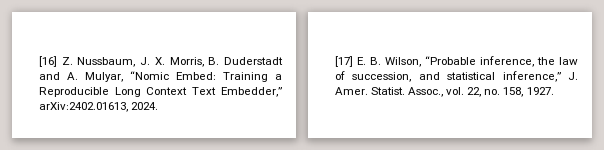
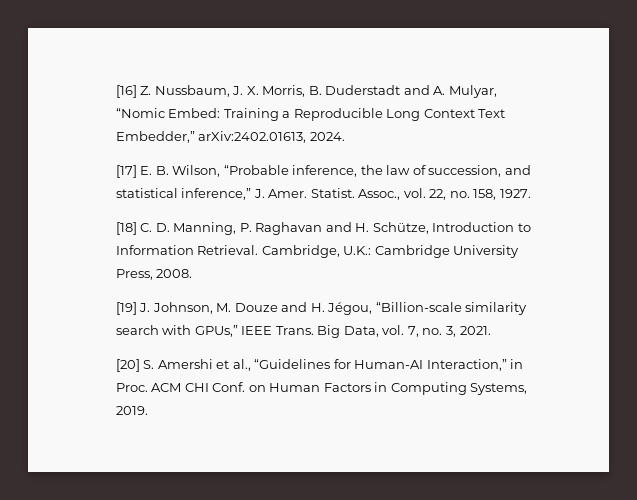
+ [18] C. D. Manning, P. Raghavan and H. Schütze, Introduction to Information Retrieval. Cambridge, U.K.: Cambridge University Press, 2008.
+ [19] J. Johnson, M. Douze and H. Jégou, “Billion-scale similarity search with GPUs,” IEEE Trans. Big Data, vol. 7, no. 3, 2021.
+ [20] S. Amershi et al., “Guidelines for Human-AI Interaction,” in Proc. ACM CHI Conf. on Human Factors in Computing Systems, 2019.

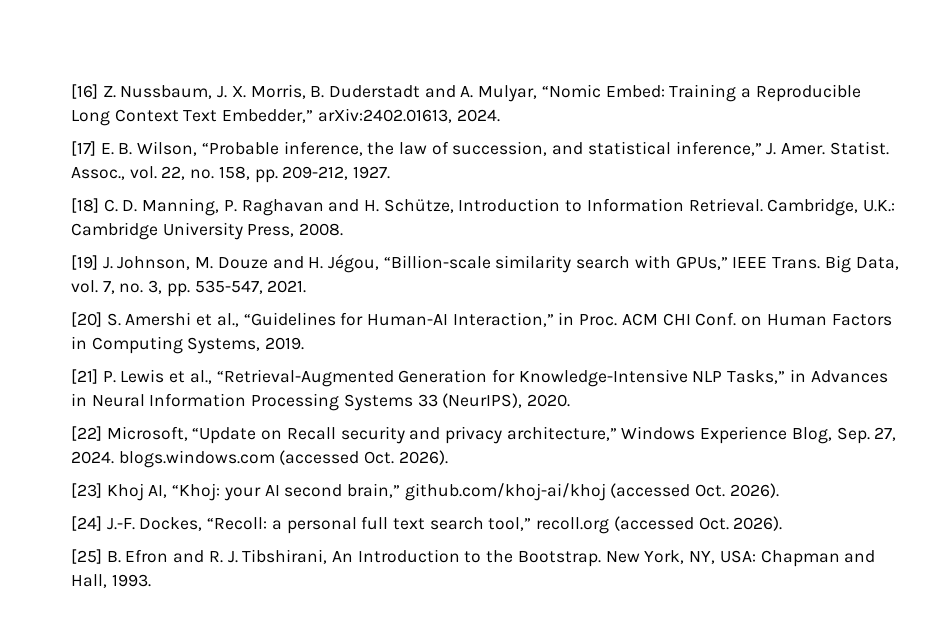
- Assoc., vol. 22, no. 158, 1927.
+ Assoc., vol. 22, no. 158, pp. 209-212, 1927.
- Big Data, vol. 7, no. 3, 2021.
+ Big Data, vol. 7, no. 3, pp. 535-547, 2021.
+ [21] P. Lewis et al., “Retrieval-Augmented Generation for Knowledge-Intensive NLP Tasks,” in Advances in Neural Information Processing Systems 33 (NeurIPS), 2020.
+ [22] Microsoft, “Update on Recall security and privacy architecture,” Windows Experience Blog, Sep. 27, 2024. blogs.windows.com (accessed Oct. 2026).
+ [23] Khoj AI, “Khoj: your AI second brain,” github.com/khoj-ai/khoj (accessed Oct. 2026).
+ [24] J.-F. Dockes, “Recoll: a personal full text search tool,” recoll.org (accessed Oct. 2026).
+ [25] B. Efron and R. J. Tibshirani, An Introduction to the Bootstrap. New York, NY, USA: Chapman and Hall, 1993.

